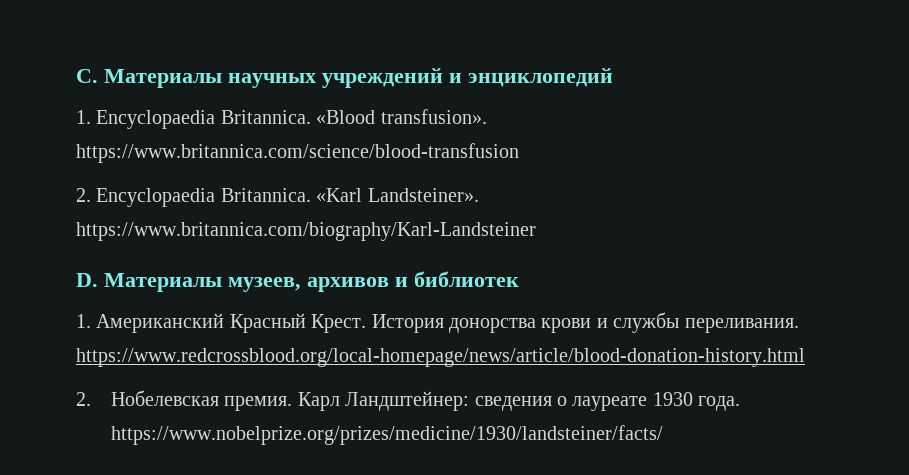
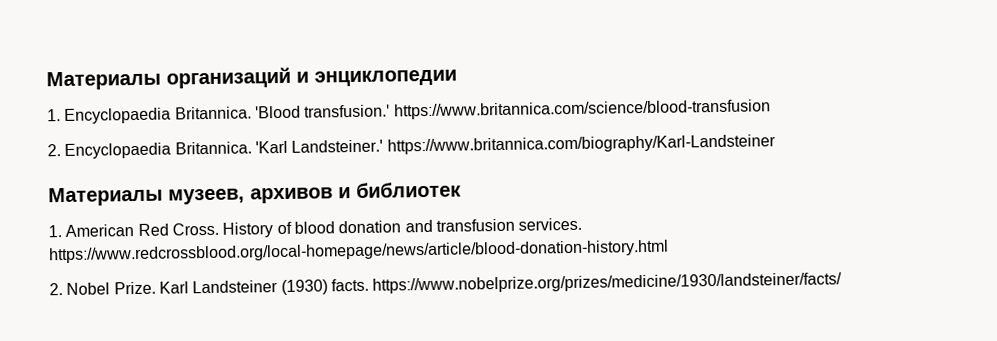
- C. Материалы научных учреждений и энциклопедий
+ Материалы организаций и энциклопедии
- «Blood transfusion». https://www.britannica.com/science/blood-transfusion
+ 'Blood transfusion.' https://www.britannica.com/science/blood-transfusion
- «Karl Landsteiner». https://www.britannica.com/biography/Karl-Landsteiner
+ 'Karl Landsteiner.' https://www.britannica.com/biography/Karl-Landsteiner
- D. Материалы музеев, архивов и библиотек
+ Материалы музеев, архивов и библиотек
- 1. Американский Красный Крест. История донорства крови и службы переливания. https://www.redcrossblood.org/local-homepage/news/article/blood-donation-history.html
- 2. Нобелевская премия. Карл Ландштейнер: сведения о лауреате 1930 года. https://www.nobelprize.org/prizes/medicine/1930/landsteiner/facts/
+ 1. American Red Cross. History of blood donation and transfusion services. https://www.redcrossblood.org/local-homepage/news/article/blood-donation-history.html
+ 2. Nobel Prize. Karl Landsteiner (1930) facts. https://www.nobelprize.org/prizes/medicine/1930/landsteiner/facts/

